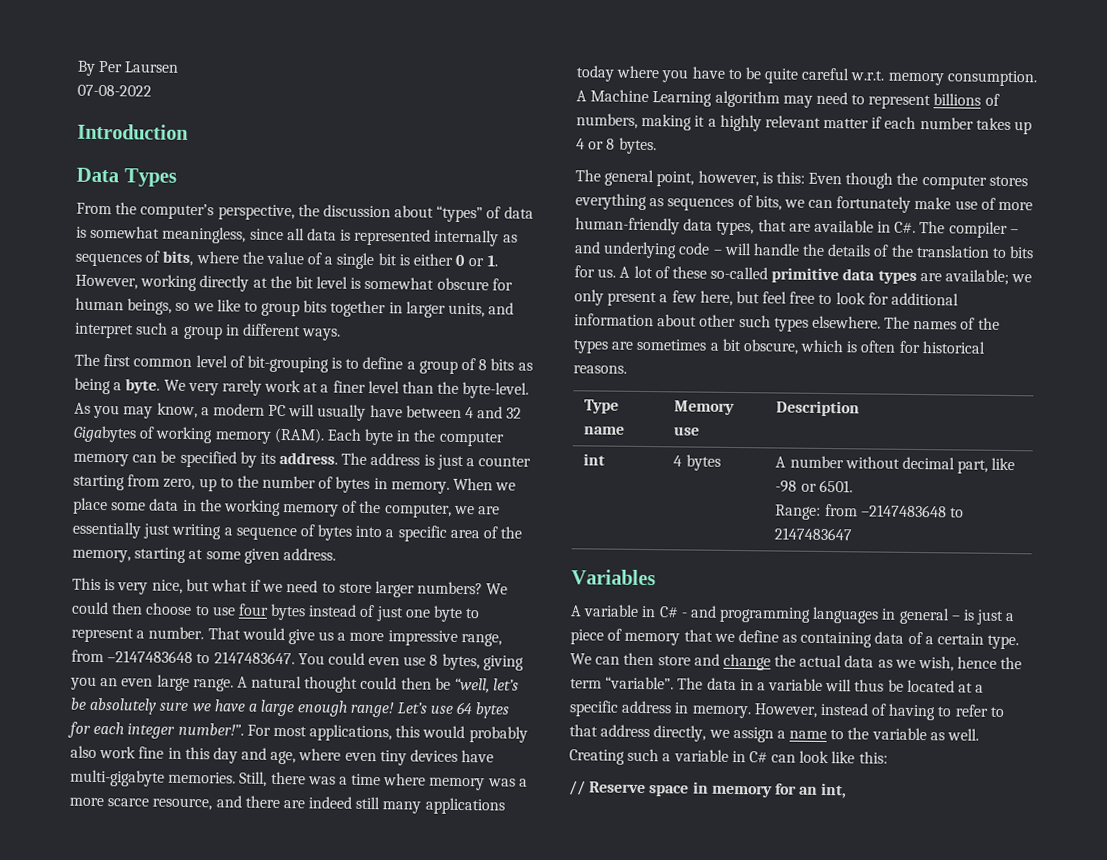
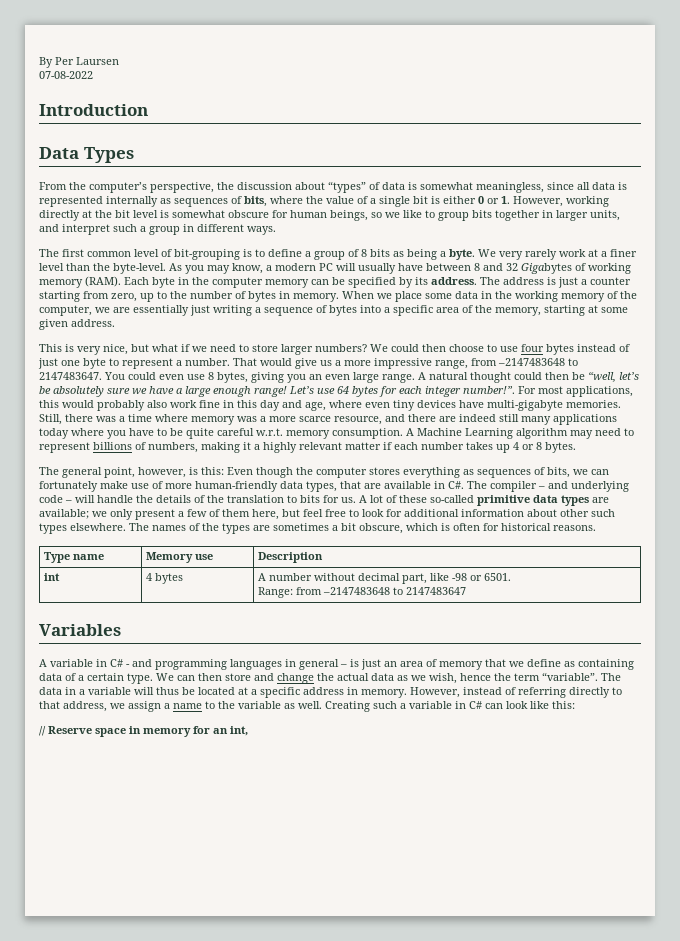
- As you may know, a modern PC will usually have between 4 and 32 Gigabytes of working memory (RAM).
+ As you may know, a modern PC will usually have between 8 and 32 Gigabytes of working memory (RAM).
- A lot of these so-called primitive data types are available; we only present a few here, but feel free to look for additional information about other such types elsewhere.
+ A lot of these so-called primitive data types are available; we only present a few of them here, but feel free to look for additional information about other such types elsewhere.
- A variable in C# - and programming languages in general – is just a piece of memory that we define as containing data of a certain type.
+ A variable in C# - and programming languages in general – is just an area of memory that we define as containing data of a certain type.
- However, instead of having to refer to that address directly, we assign a name to the variable as well.
+ However, instead of referring directly to that address, we assign a name to the variable as well.

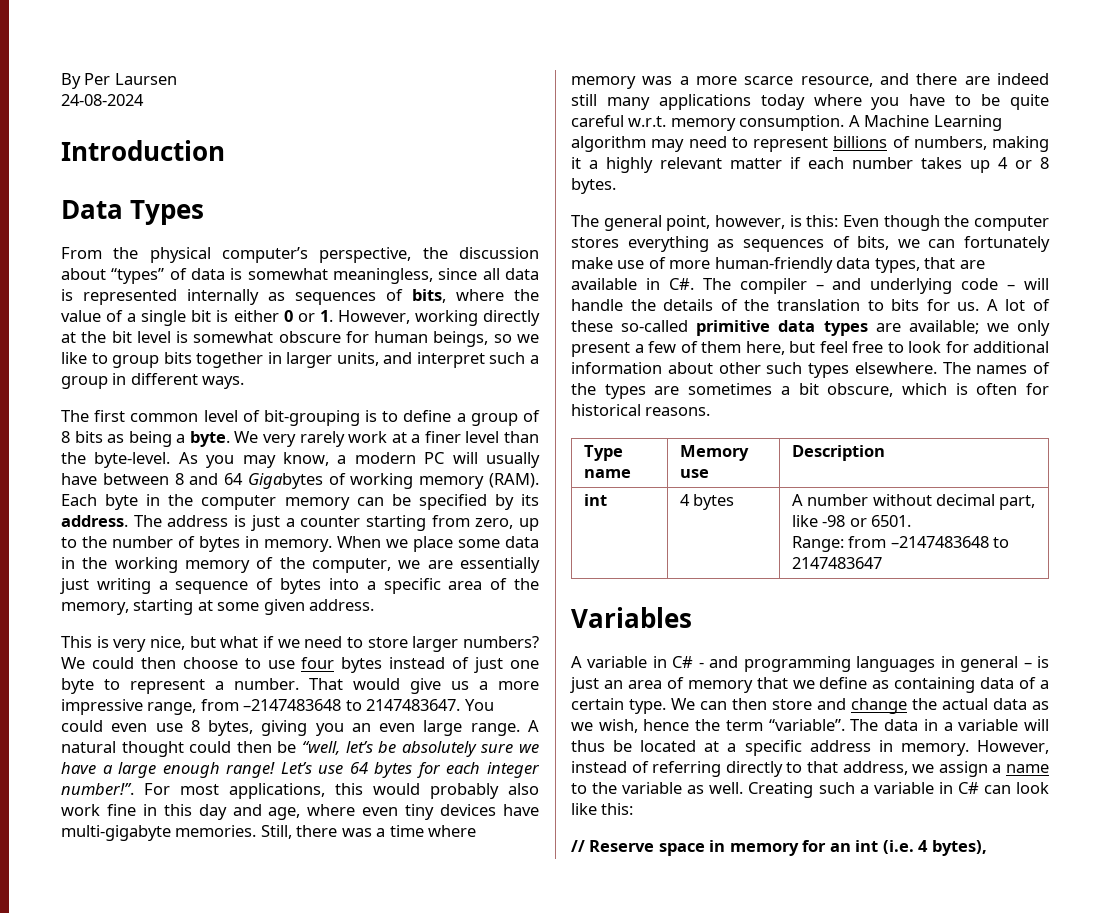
- 07-08-2022
+ 24-08-2024
- From the computer’s perspective, the discussion about “types” of data is somewhat meaningless, since all data is represented internally as sequences of bits, where the value of a single bit is either 0 or 1. However, working directly at the bit level is somewhat obscure for human beings, so we like to group bits together in larger units, and interpret such a group in different ways.
+ From the physical computer’s perspective, the discussion about “types” of data is somewhat meaningless, since all data is represented internally as sequences of bits, where the value of a single bit is either 0 or 1. However, working directly at the bit level is somewhat obscure for human beings, so we like to group bits together in larger units, and interpret such a group in different ways.
- As you may know, a modern PC will usually have between 8 and 32 Gigabytes of working memory (RAM).
+ As you may know, a modern PC will usually have between 8 and 64 Gigabytes of working memory (RAM).
- // Reserve space in memory for an int,
+ // Reserve space in memory for an int (i.e. 4 bytes),

